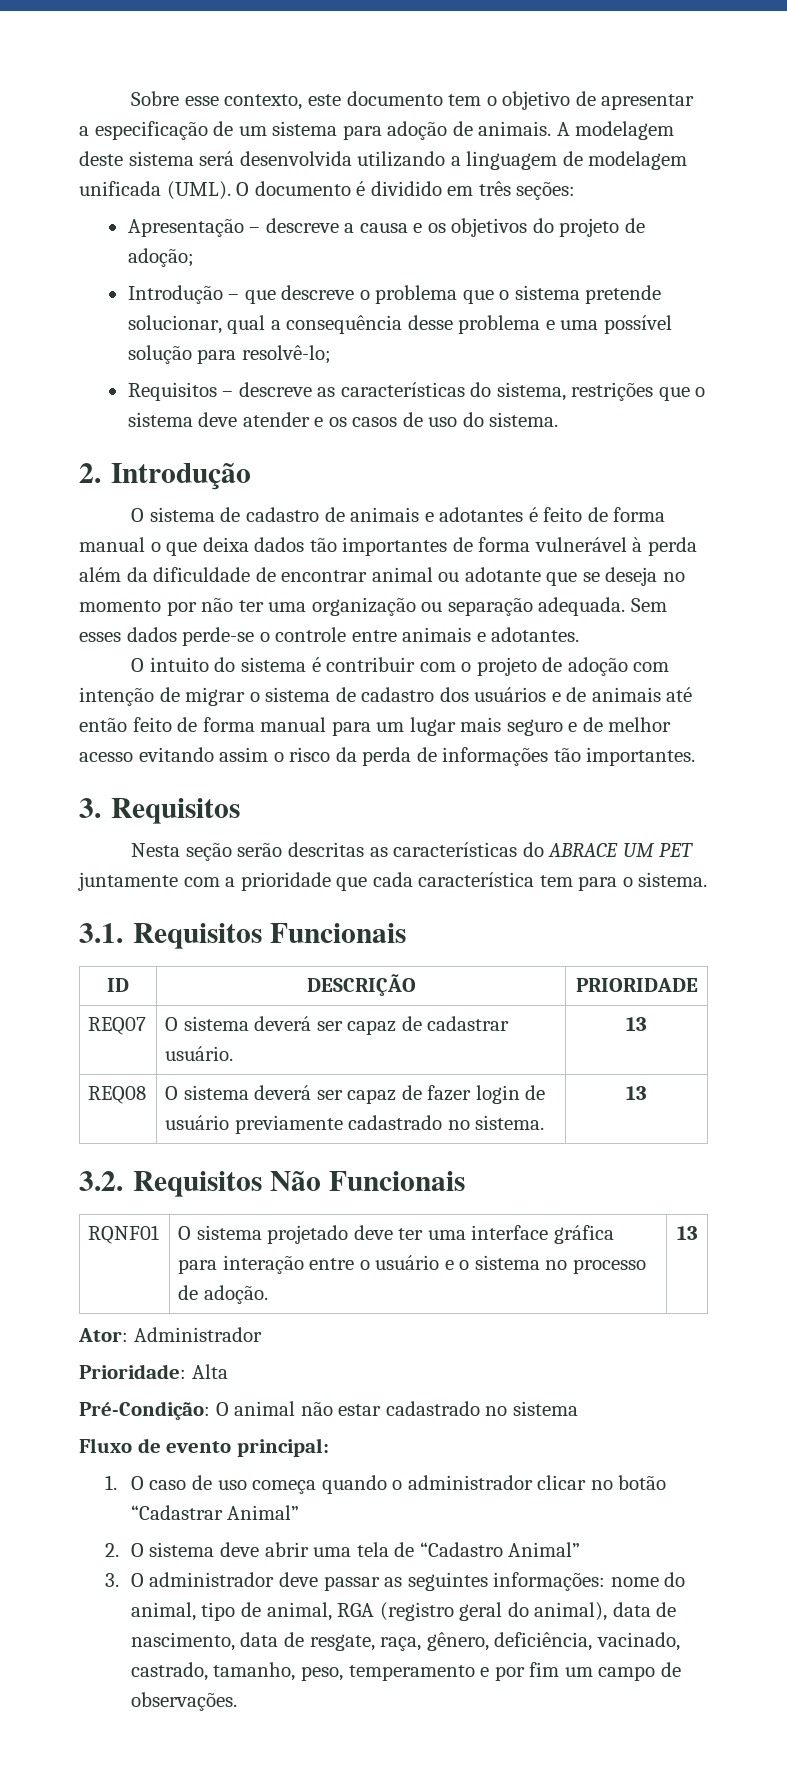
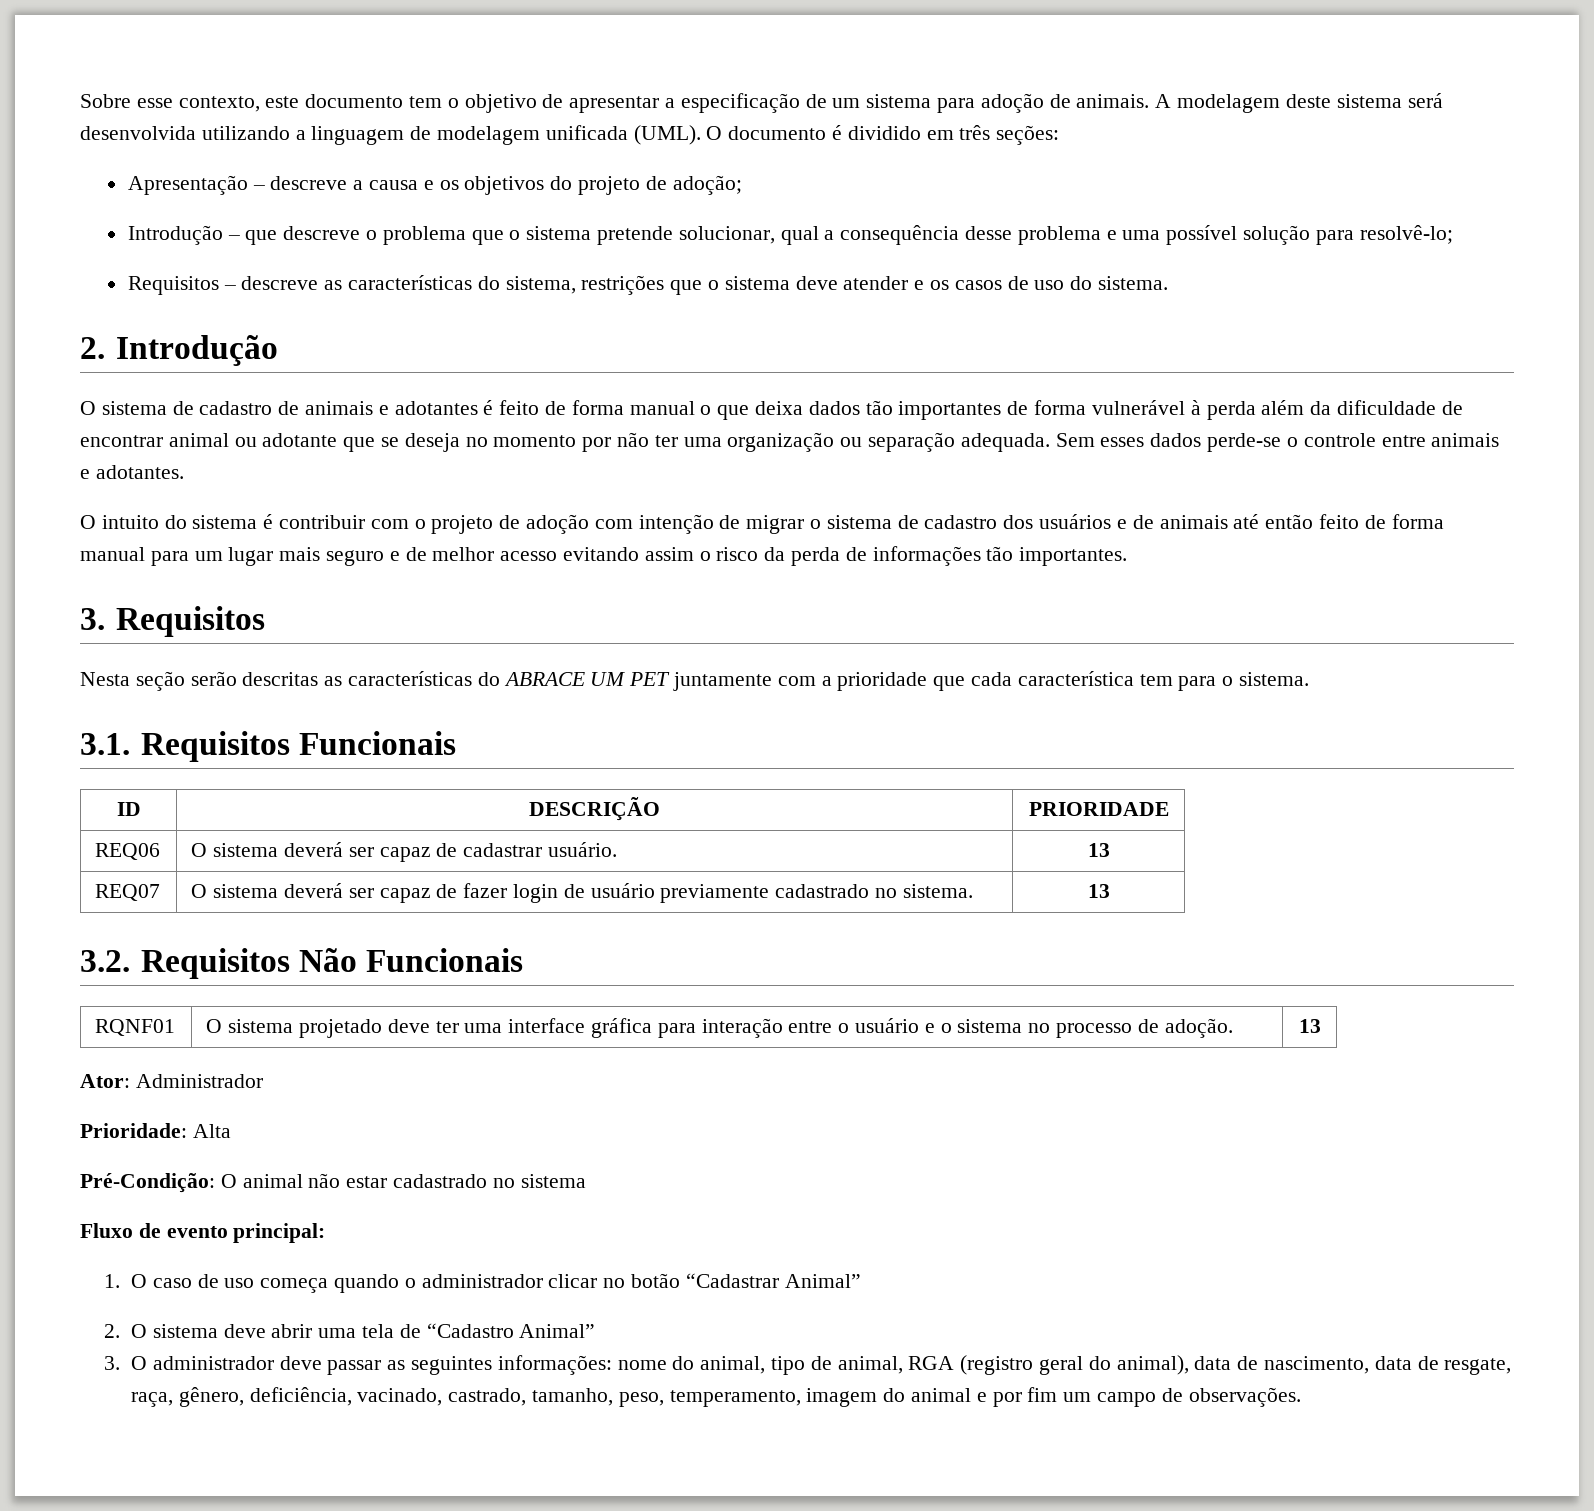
- REQ07 | O sistema deverá ser capaz de cadastrar usuário. | 13
+ REQ06 | O sistema deverá ser capaz de cadastrar usuário. | 13
- REQ08 | O sistema deverá ser capaz de fazer login de usuário previamente cadastrado no sistema. | 13
+ REQ07 | O sistema deverá ser capaz de fazer login de usuário previamente cadastrado no sistema. | 13
- 3. O administrador deve passar as seguintes informações: nome do animal, tipo de animal, RGA (registro geral do animal), data de nascimento, data de resgate, raça, gênero, deficiência, vacinado, castrado, tamanho, peso, temperamento e por fim um campo de observações.
+ 3. O administrador deve passar as seguintes informações: nome do animal, tipo de animal, RGA (registro geral do animal), data de nascimento, data de resgate, raça, gênero, deficiência, vacinado, castrado, tamanho, peso, temperamento, imagem do animal e por fim um campo de observações.

